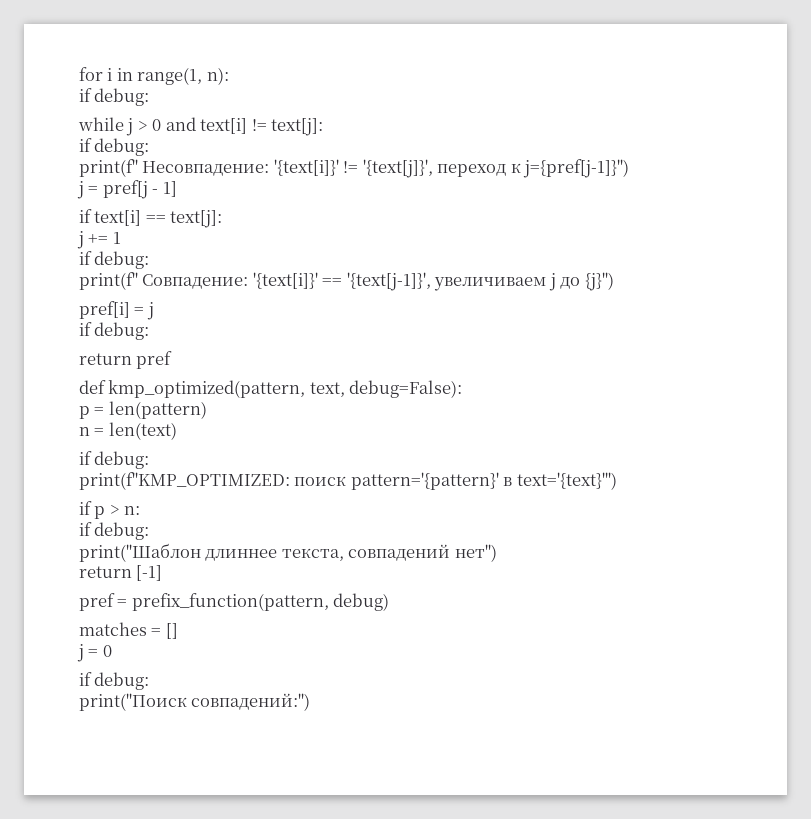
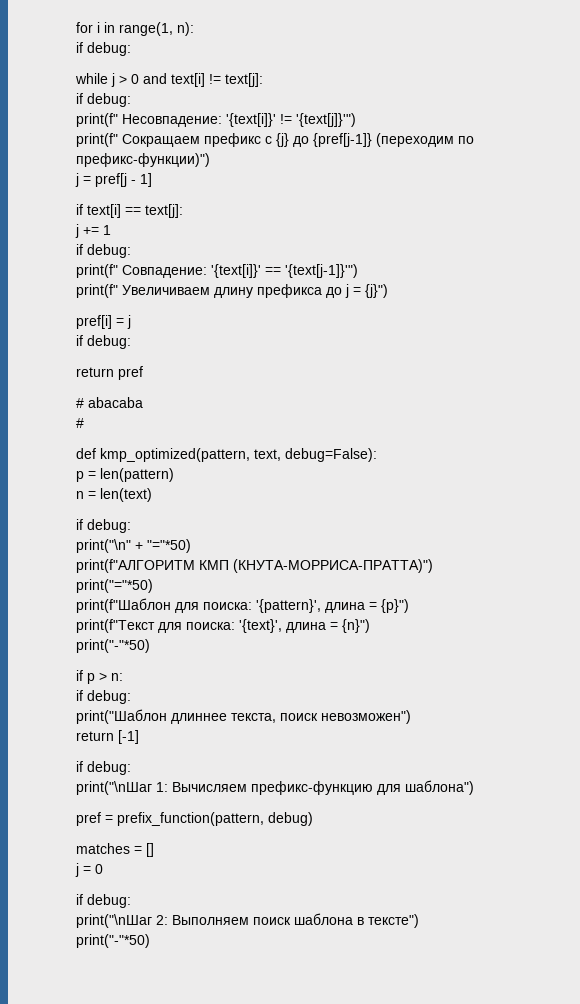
- print(f" Несовпадение: '{text[i]}' != '{text[j]}', переход к j={pref[j-1]}")
+ print(f" Несовпадение: '{text[i]}' != '{text[j]}'")
+ print(f" Сокращаем префикс с {j} до {pref[j-1]} (переходим по префикс-функции)")
- print(f" Совпадение: '{text[i]}' == '{text[j-1]}', увеличиваем j до {j}")
+ print(f" Совпадение: '{text[i]}' == '{text[j-1]}'")
+ print(f" Увеличиваем длину префикса до j = {j}")
+ # abacaba
+ #
- print(f"KMP_OPTIMIZED: поиск pattern='{pattern}' в text='{text}'")
+ print("\n" + "="*50)
+ print(f"АЛГОРИТМ КМП (КНУТА-МОРРИСА-ПРАТТА)")
+ print("="*50)
+ print(f"Шаблон для поиска: '{pattern}', длина = {p}")
+ print(f"Текст для поиска: '{text}', длина = {n}")
+ print("-"*50)
- print("Шаблон длиннее текста, совпадений нет")
+ print("Шаблон длиннее текста, поиск невозможен")
  return [-1]
+ if debug:
+ print("\nШаг 1: Вычисляем префикс-функцию для шаблона")
- print("Поиск совпадений:")
+ print("\nШаг 2: Выполняем поиск шаблона в тексте")
+ print("-"*50)

